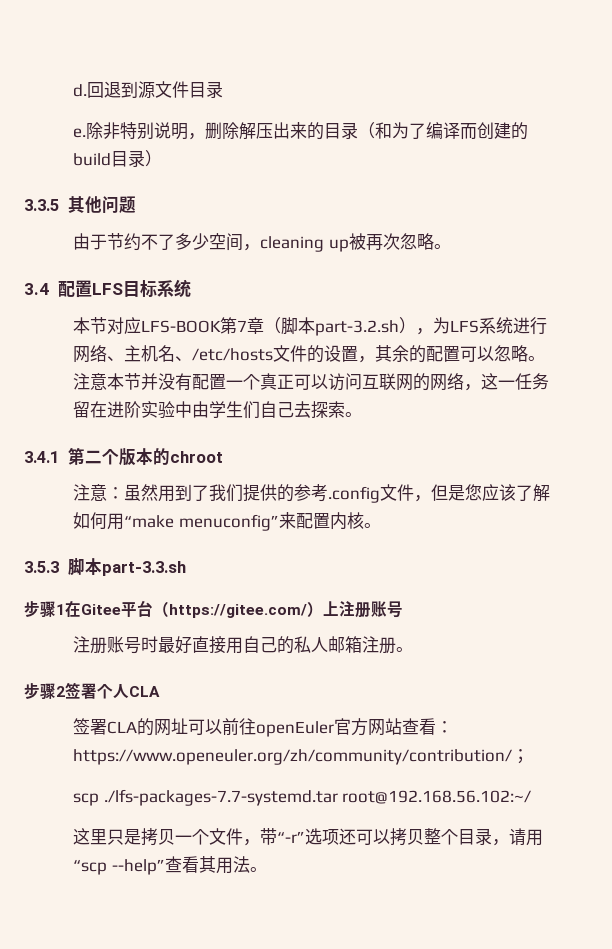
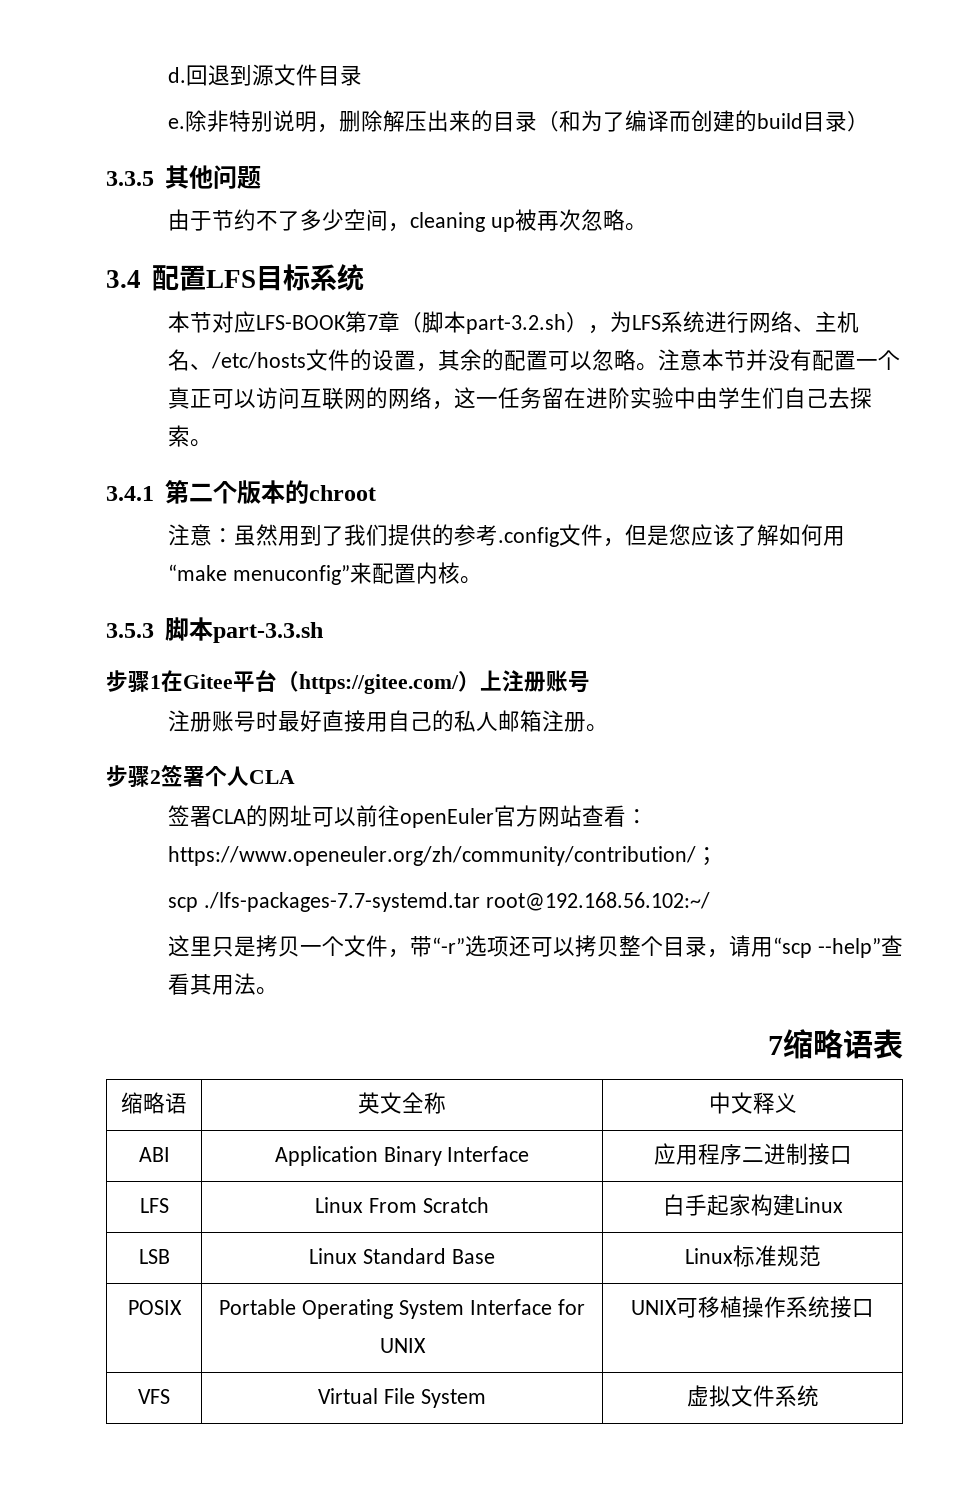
+ 7缩略语表
+ 缩略语 | 英文全称 | 中文释义
+ ABI | Application Binary Interface | 应用程序二进制接口
+ LFS | Linux From Scratch | 白手起家构建Linux
+ LSB | Linux Standard Base | Linux标准规范
+ POSIX | Portable Operating System Interface for UNIX | UNIX可移植操作系统接口
+ VFS | Virtual File System | 虚拟文件系统

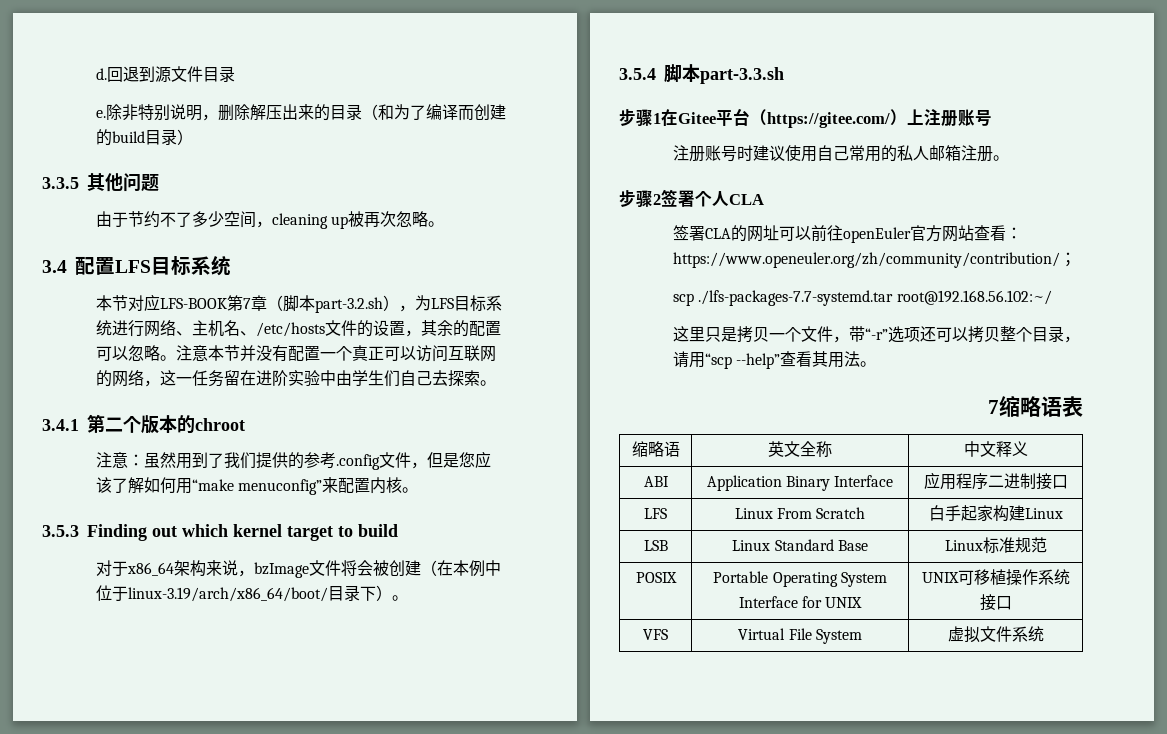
- 本节对应LFS-BOOK第7章（脚本part-3.2.sh），为LFS系统进行网络、主机名、/etc/hosts文件的设置，其余的配置可以忽略。
+ 本节对应LFS-BOOK第7章（脚本part-3.2.sh），为LFS目标系统进行网络、主机名、/etc/hosts文件的设置，其余的配置可以忽略。
- 3.5.3脚本part-3.3.sh
+ 3.5.3 Finding out which kernel target to build
+ 对于x86_64架构来说，bzImage文件将会被创建（在本例中位于linux-3.19/arch/x86_64/boot/目录下）。
+ 3.5.4脚本part-3.3.sh
- 注册账号时最好直接用自己的私人邮箱注册。
+ 注册账号时建议使用自己常用的私人邮箱注册。

